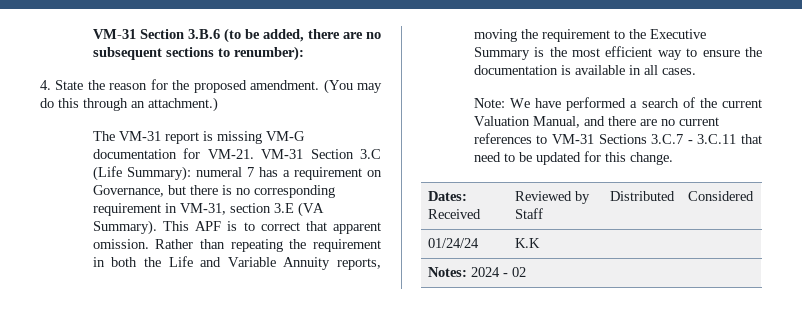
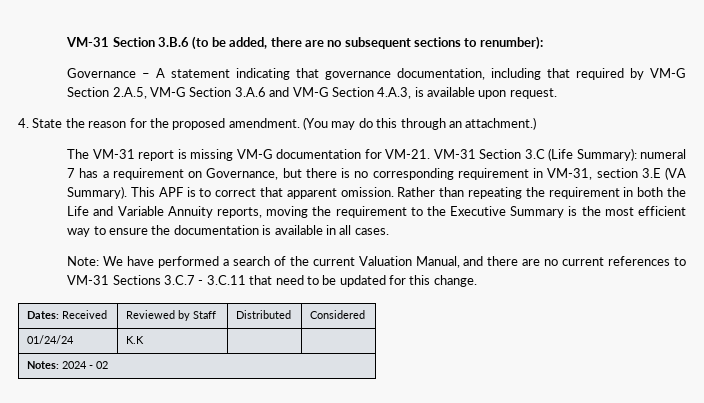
+ Governance – A statement indicating that governance documentation, including that required by VM-G Section 2.A.5, VM-G Section 3.A.6 and VM-G Section 4.A.3, is available upon request.

